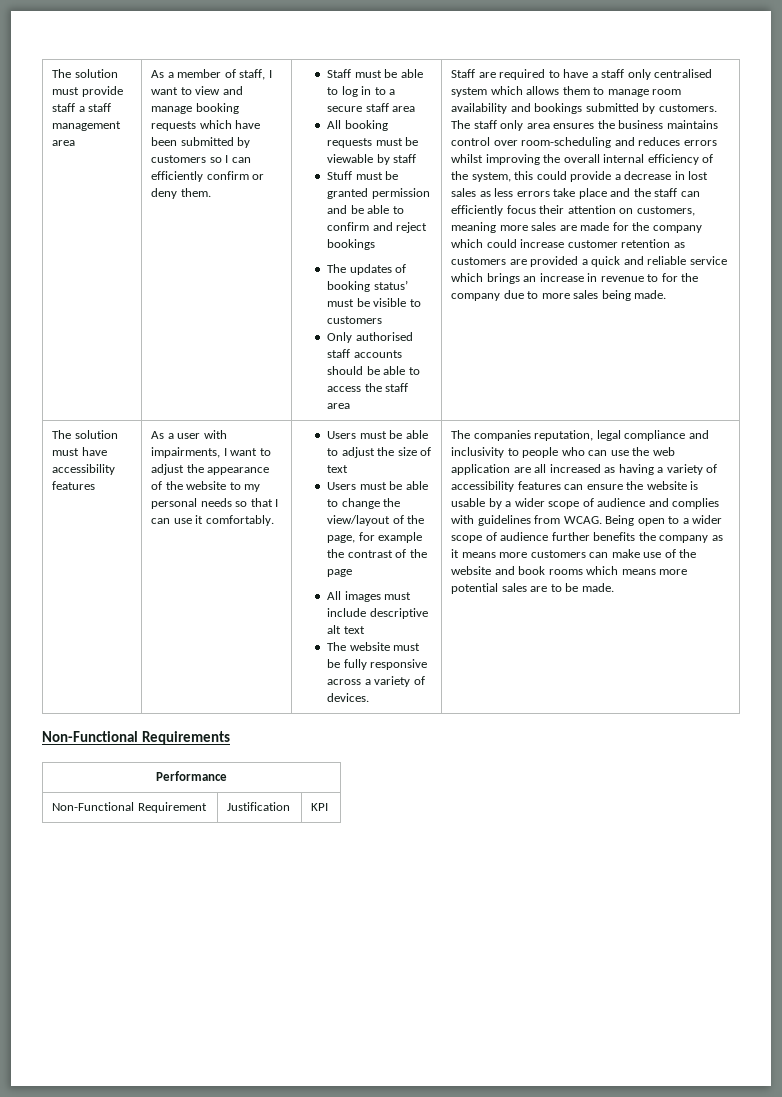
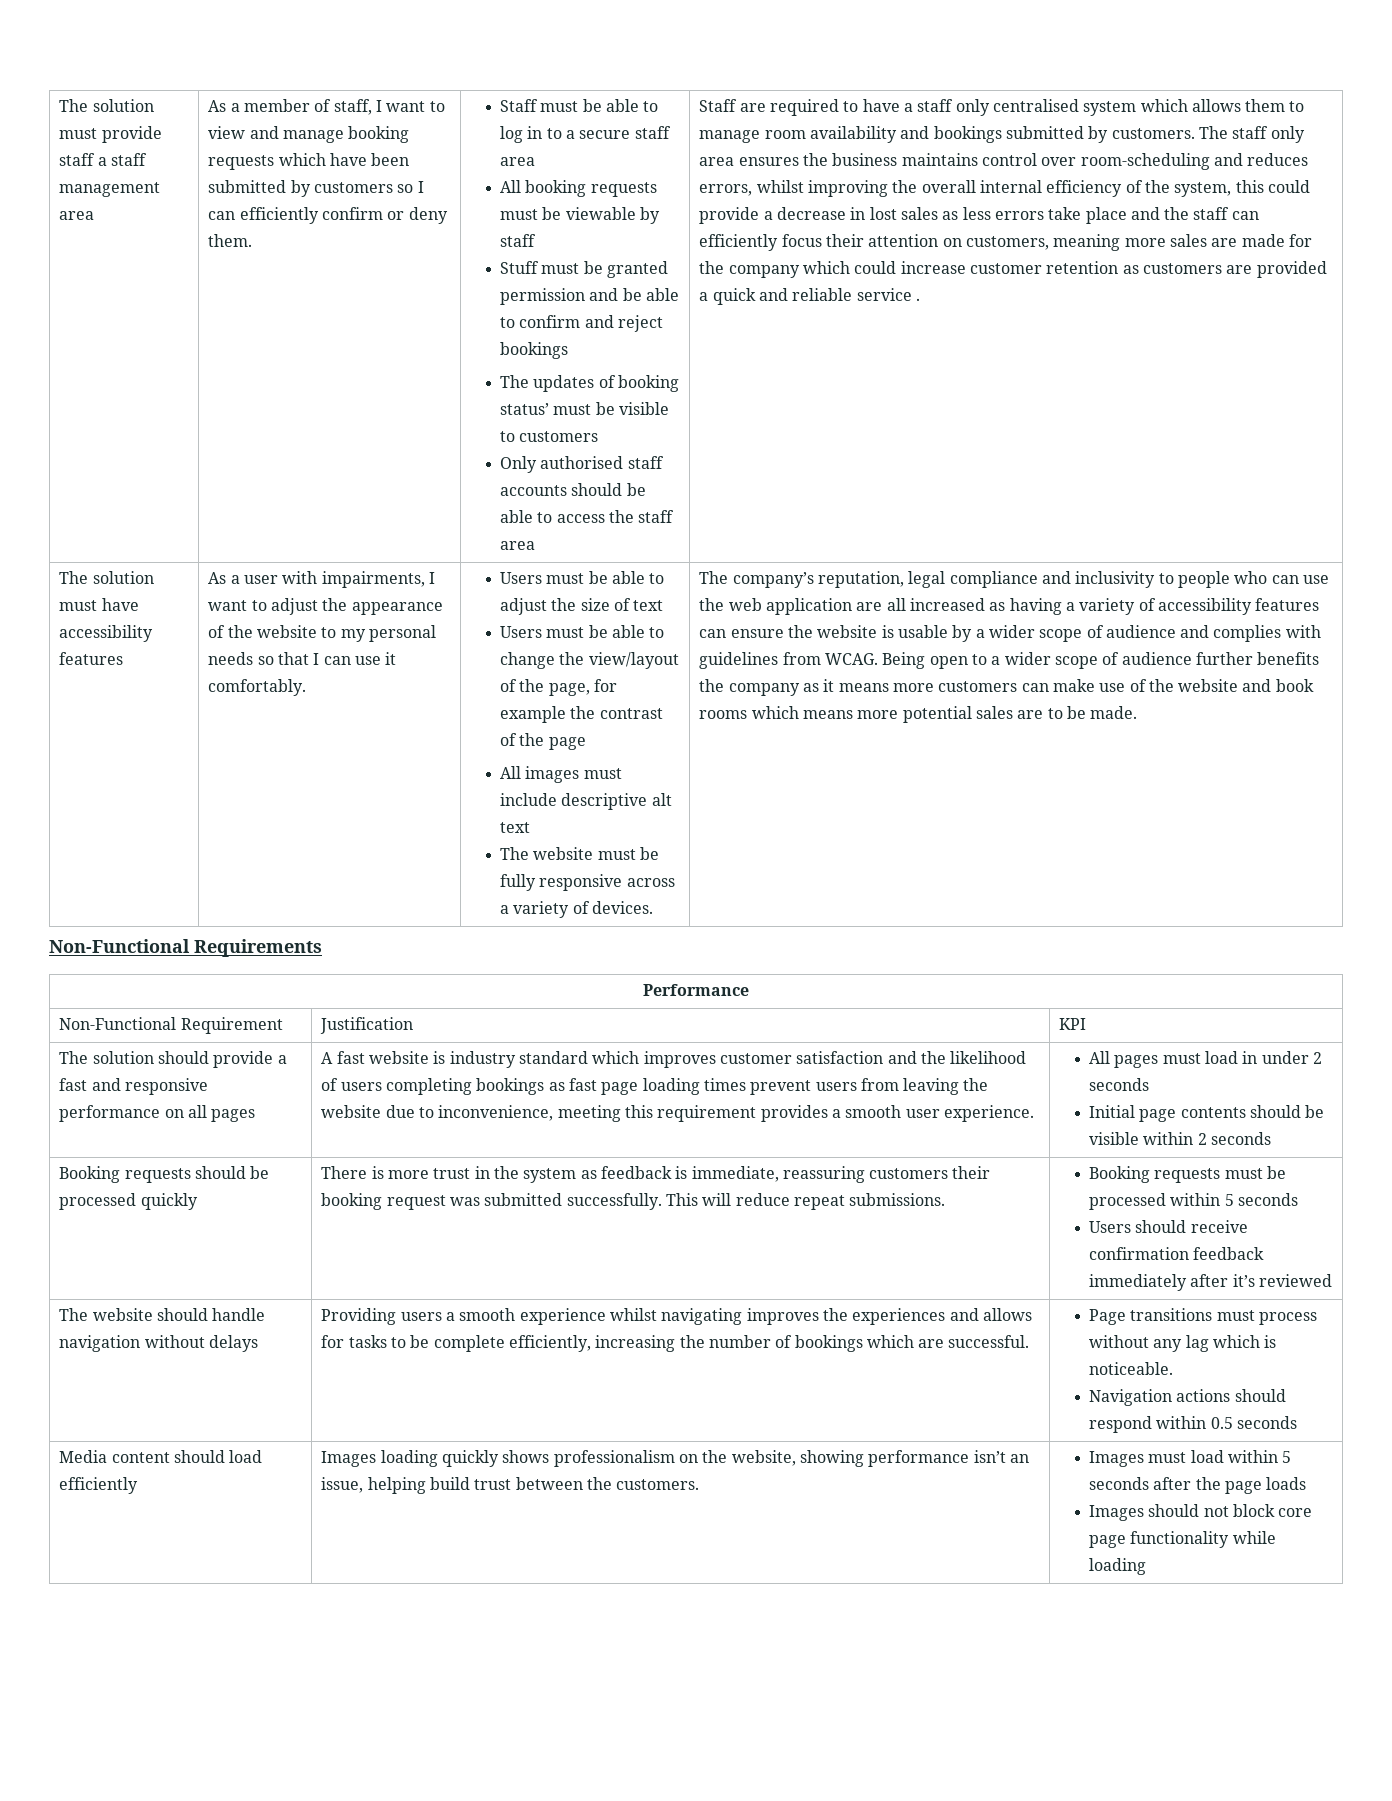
- The staff only area ensures the business maintains control over room-scheduling and reduces errors whilst improving the overall internal efficiency of the system, this could provide a decrease in lost sales as less errors take place and the staff can efficiently focus their attention on customers, meaning more sales are made for the company which could increase customer retention as customers are provided a quick and reliable service which brings an increase in revenue to for the company due to more sales being made.
+ The staff only area ensures the business maintains control over room-scheduling and reduces errors, whilst improving the overall internal efficiency of the system, this could provide a decrease in lost sales as less errors take place and the staff can efficiently focus their attention on customers, meaning more sales are made for the company which could increase customer retention as customers are provided a quick and reliable service .
- The companies reputation, legal compliance and inclusivity to people who can use the web application are all increased as having a variety of accessibility features can ensure the website is usable by a wider scope of audience and complies with guidelines from WCAG.
+ The company’s reputation, legal compliance and inclusivity to people who can use the web application are all increased as having a variety of accessibility features can ensure the website is usable by a wider scope of audience and complies with guidelines from WCAG.
+ The solution should provide a fast and responsive performance on all pages | A fast website is industry standard which improves customer satisfaction and the likelihood of users completing bookings as fast page loading times prevent users from leaving the website due to inconvenience, meeting this requirement provides a smooth user experience. | All pages must load in under 2 seconds
+ Initial page contents should be visible within 2 seconds
+ Booking requests should be processed quickly | There is more trust in the system as feedback is immediate, reassuring customers their booking request was submitted successfully. This will reduce repeat submissions. | Booking requests must be processed within 5 seconds
+ Users should receive confirmation feedback immediately after it’s reviewed
+ The website should handle navigation without delays | Providing users a smooth experience whilst navigating improves the experiences and allows for tasks to be complete efficiently, increasing the number of bookings which are successful. | Page transitions must process without any lag which is noticeable.
+ Navigation actions should respond within 0.5 seconds
+ Media content should load efficiently | Images loading quickly shows professionalism on the website, showing performance isn’t an issue, helping build trust between the customers. | Images must load within 5 seconds after the page loads
+ Images should not block core page functionality while loading

